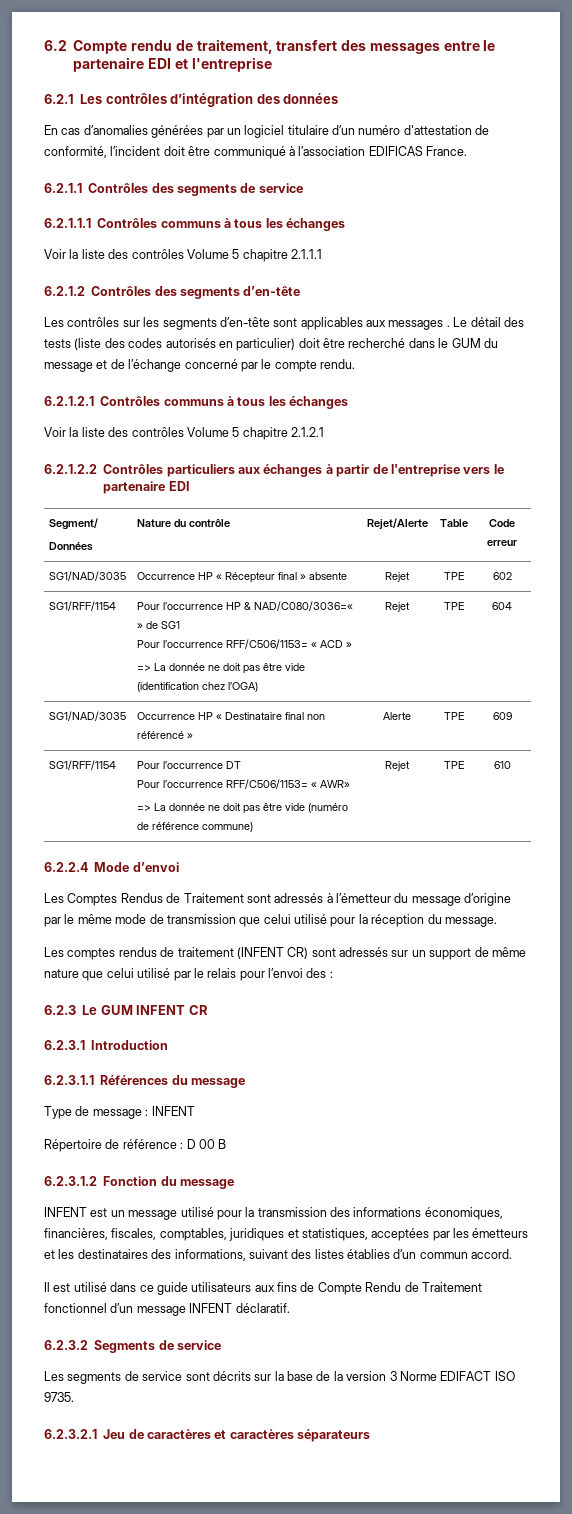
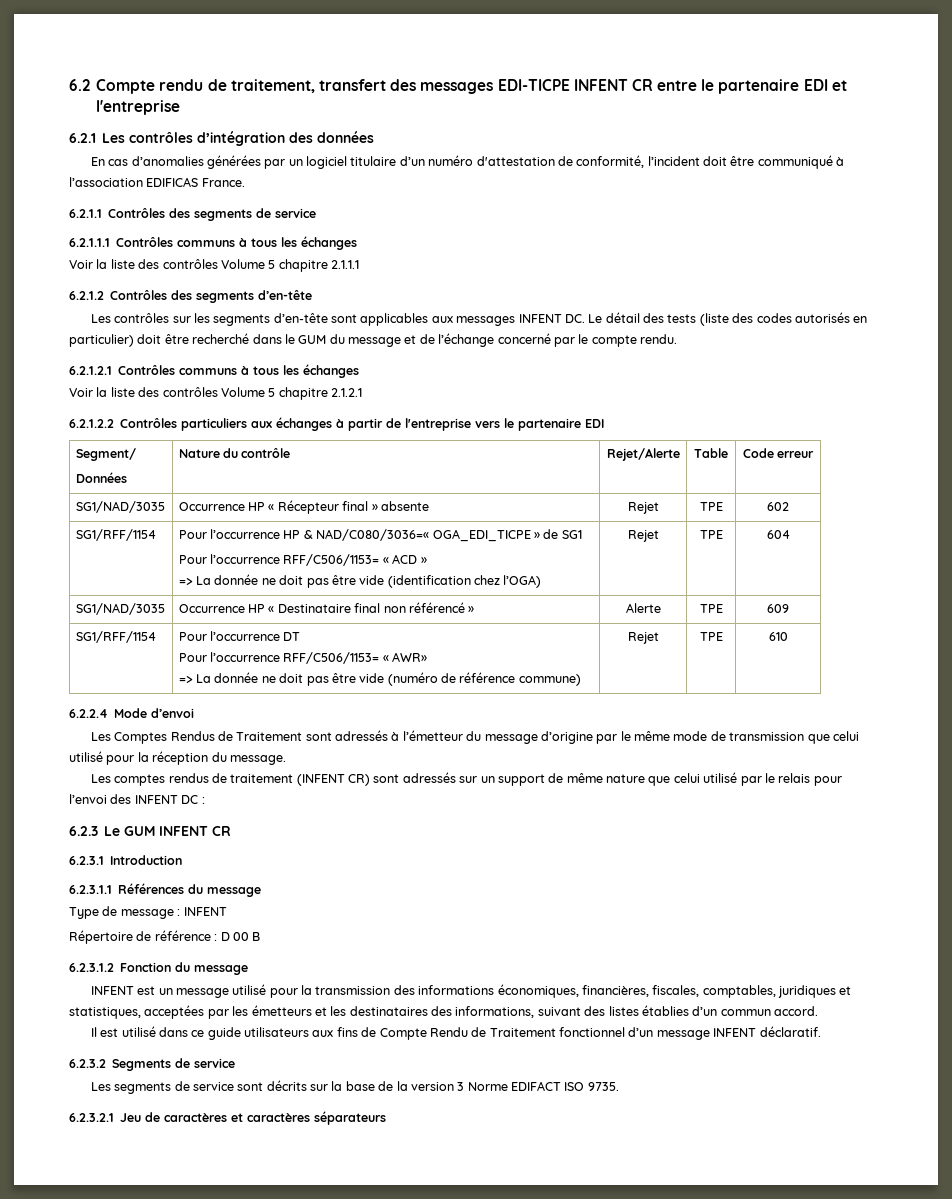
- 6.2 Compte rendu de traitement, transfert des messages entre le partenaire EDI et l'entreprise
+ 6.2 Compte rendu de traitement, transfert des messages EDI-TICPE INFENT CR entre le partenaire EDI et l'entreprise
- Les contrôles sur les segments d’en-tête sont applicables aux messages . Le détail des tests (liste des codes autorisés en particulier) doit être recherché dans le GUM du message et de l’échange concerné par le compte rendu.
+ Les contrôles sur les segments d’en-tête sont applicables aux messages INFENT DC. Le détail des tests (liste des codes autorisés en particulier) doit être recherché dans le GUM du message et de l’échange concerné par le compte rendu.
- SG1/RFF/1154 | Pour l’occurrence HP & NAD/C080/3036=« » de SG1
+ SG1/RFF/1154 | Pour l’occurrence HP & NAD/C080/3036=« OGA_EDI_TICPE » de SG1
- Les comptes rendus de traitement (INFENT CR) sont adressés sur un support de même nature que celui utilisé par le relais pour l’envoi des :
+ Les comptes rendus de traitement (INFENT CR) sont adressés sur un support de même nature que celui utilisé par le relais pour l’envoi des INFENT DC :

